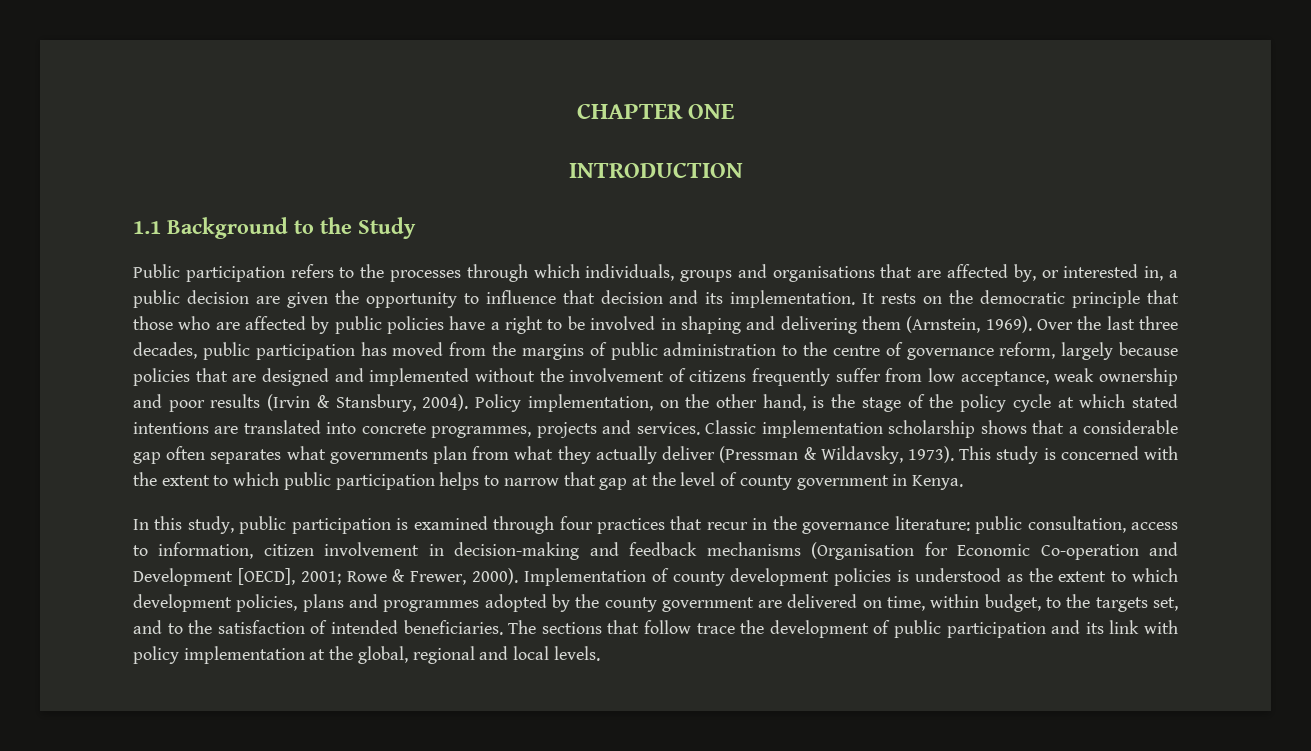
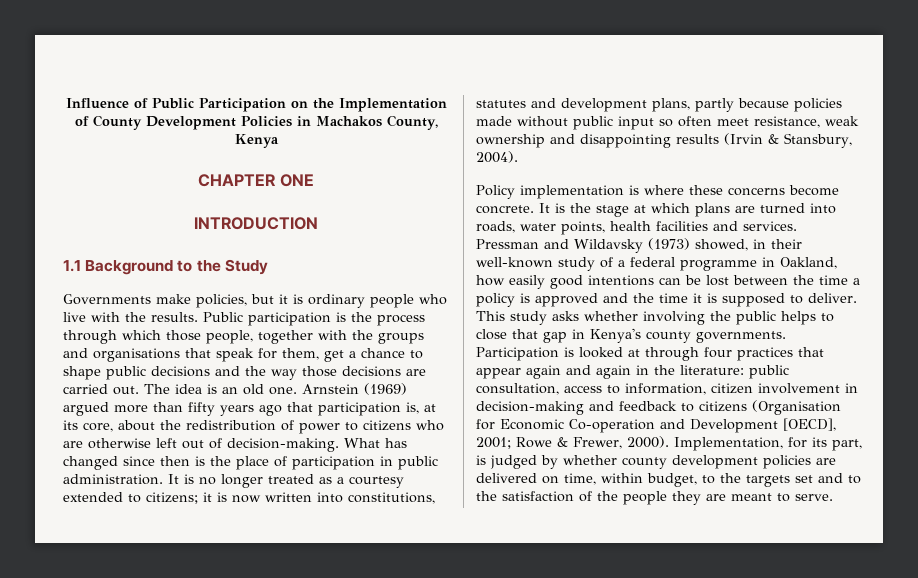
+ Influence of Public Participation on the Implementation of County Development Policies in Machakos County, Kenya
- Public participation refers to the processes through which individuals, groups and organisations that are affected by, or interested in, a public decision are given the opportunity to influence that decision and its implementation. It rests on the democratic principle that those who are affected by public policies have a right to be involved in shaping and delivering them (Arnstein, 1969). Over the last three decades, public participation has moved from the margins of public administration to the centre of governance reform, largely because policies that are designed and implemented without the involvement of citizens frequently suffer from low acceptance, weak ownership and poor results (Irvin & Stansbury, 2004). Policy implementation, on the other hand, is the stage of the policy cycle at which stated intentions are translated into concrete programmes, projects and services. Classic implementation scholarship shows that a considerable gap often separates what governments plan from what they actually deliver (Pressman & Wildavsky, 1973). This study is concerned with the extent to which public participation helps to narrow that gap at the level of county government in Kenya.
- In this study, public participation is examined through four practices that recur in the governance literature: public consultation, access to information, citizen involvement in decision-making and feedback mechanisms (Organisation for Economic Co-operation and Development [OECD], 2001; Rowe & Frewer, 2000).
+ Governments make policies, but it is ordinary people who live with the results. Public participation is the process through which those people, together with the groups and organisations that speak for them, get a chance to shape public decisions and the way those decisions are carried out. The idea is an old one. Arnstein (1969) argued more than fifty years ago that participation is, at its core, about the redistribution of power to citizens who are otherwise left out of decision-making. What has changed since then is the place of participation in public administration. It is no longer treated as a courtesy extended to citizens; it is now written into constitutions, statutes and development plans, partly because policies made without public input so often meet resistance, weak ownership and disappointing results (Irvin & Stansbury, 2004).
+ Policy implementation is where these concerns become concrete. It is the stage at which plans are turned into roads, water points, health facilities and services. Pressman and Wildavsky (1973) showed, in their well-known study of a federal programme in Oakland, how easily good intentions can be lost between the time a policy is approved and the time it is supposed to deliver. This study asks whether involving the public helps to close that gap in Kenya's county governments. Participation is looked at through four practices that appear again and again in the literature: public consultation, access to information, citizen involvement in decision-making and feedback to citizens (Organisation for Economic Co-operation and Development [OECD], 2001; Rowe & Frewer, 2000).
- Implementation of county development policies is understood as the extent to which development policies, plans and programmes adopted by the county government are delivered on time, within budget, to the targets set, and to the satisfaction of intended beneficiaries. The sections that follow trace the development of public participation and its link with policy implementation at the global, regional and local levels.
+ Implementation, for its part, is judged by whether county development policies are delivered on time, within budget, to the targets set and to the satisfaction of the people they are meant to serve.

